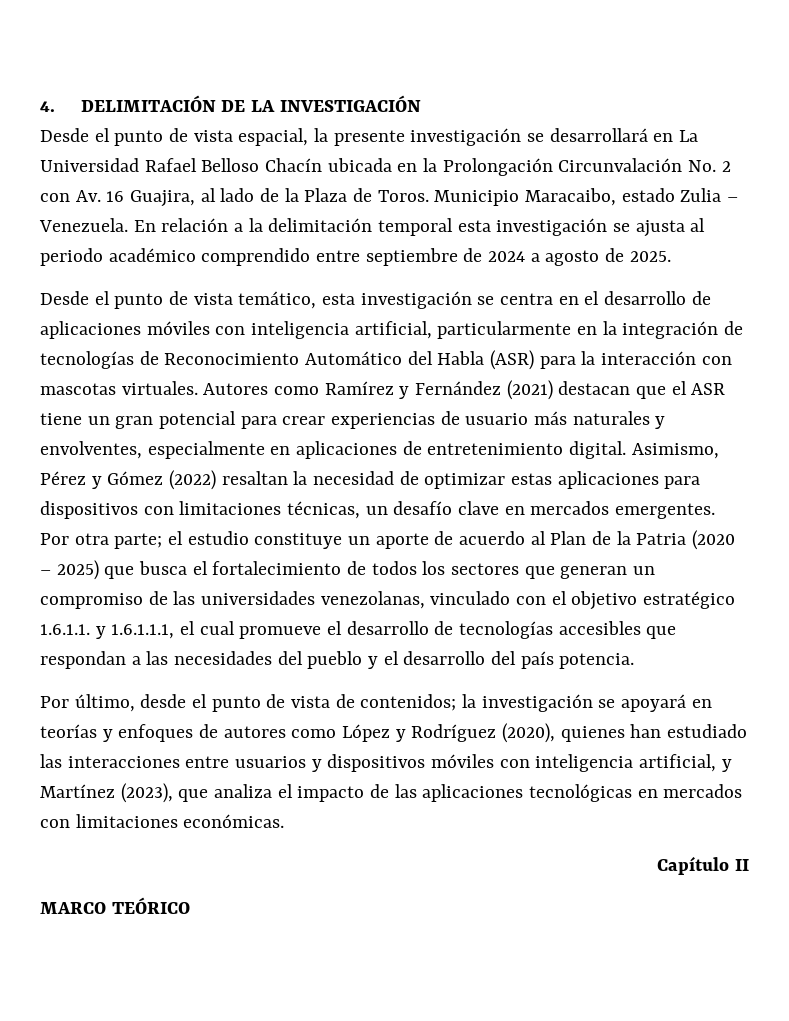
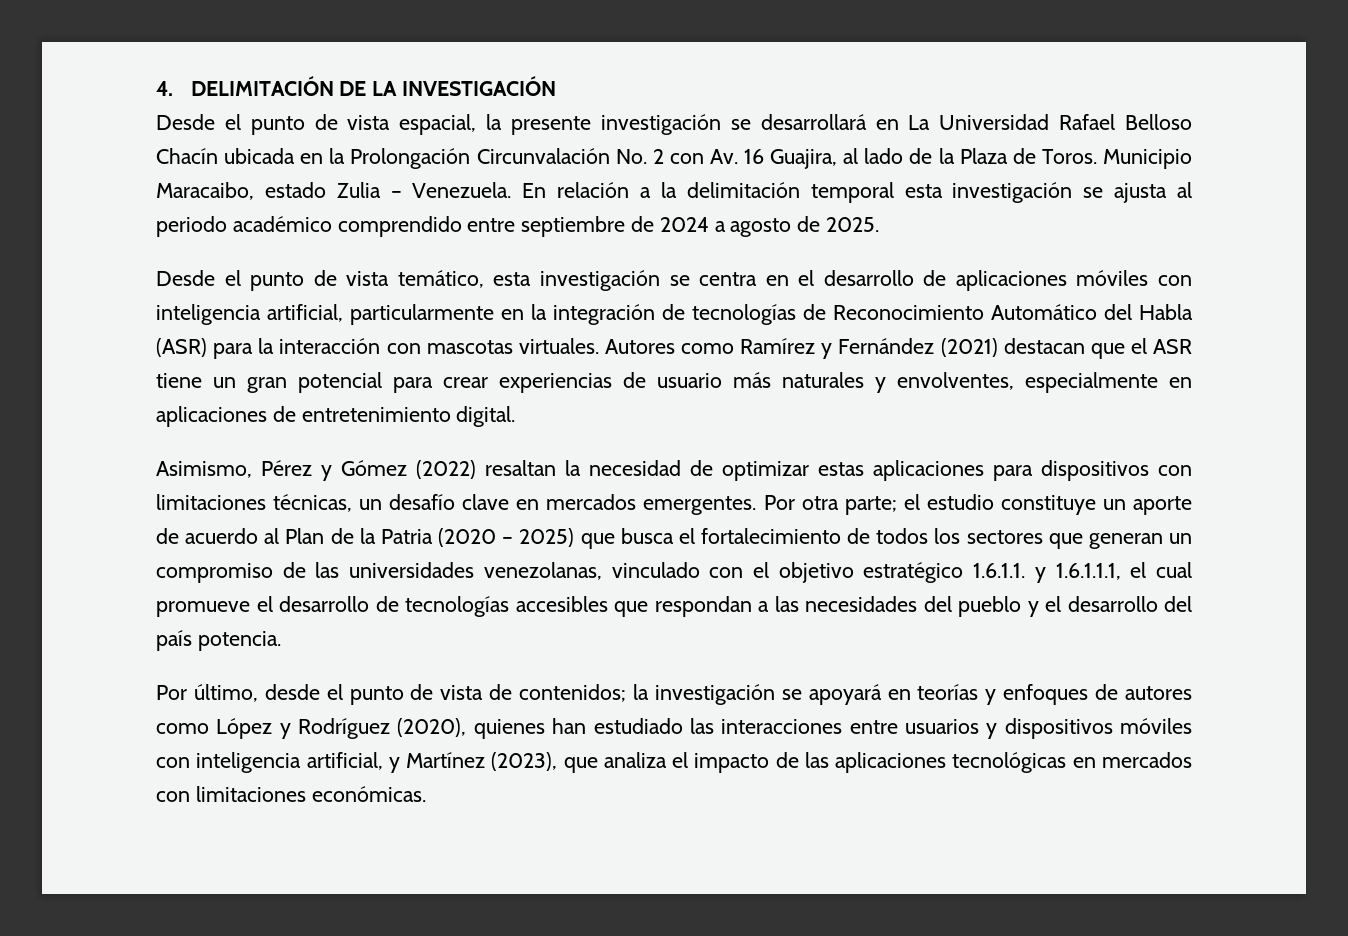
- Autores como Ramírez y Fernández (2021) destacan que el ASR tiene un gran potencial para crear experiencias de usuario más naturales y envolventes, especialmente en aplicaciones de entretenimiento digital. Asimismo, Pérez y Gómez (2022) resaltan la necesidad de optimizar estas aplicaciones para dispositivos con limitaciones técnicas, un desafío clave en mercados emergentes.
+ Autores como Ramírez y Fernández (2021) destacan que el ASR tiene un gran potencial para crear experiencias de usuario más naturales y envolventes, especialmente en aplicaciones de entretenimiento digital.
+ Asimismo, Pérez y Gómez (2022) resaltan la necesidad de optimizar estas aplicaciones para dispositivos con limitaciones técnicas, un desafío clave en mercados emergentes.
- Capítulo II
- MARCO TEÓRICO

